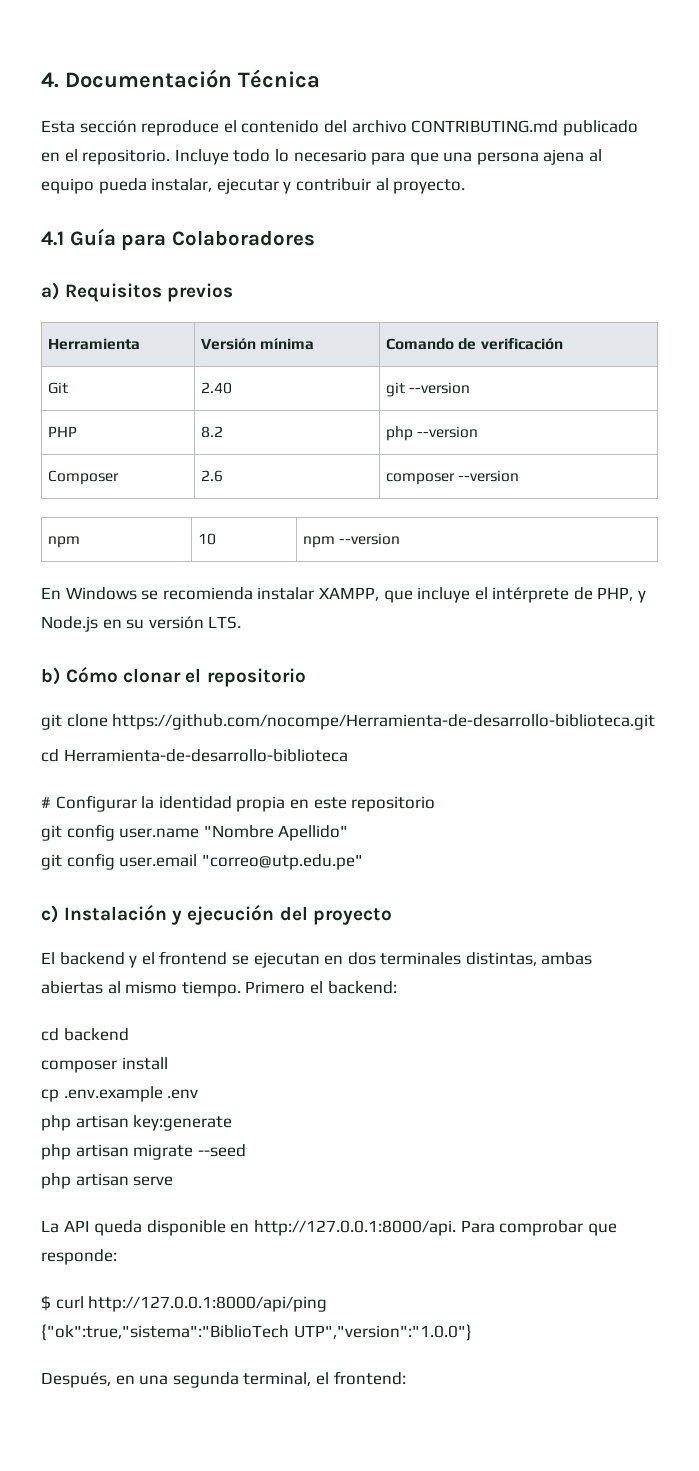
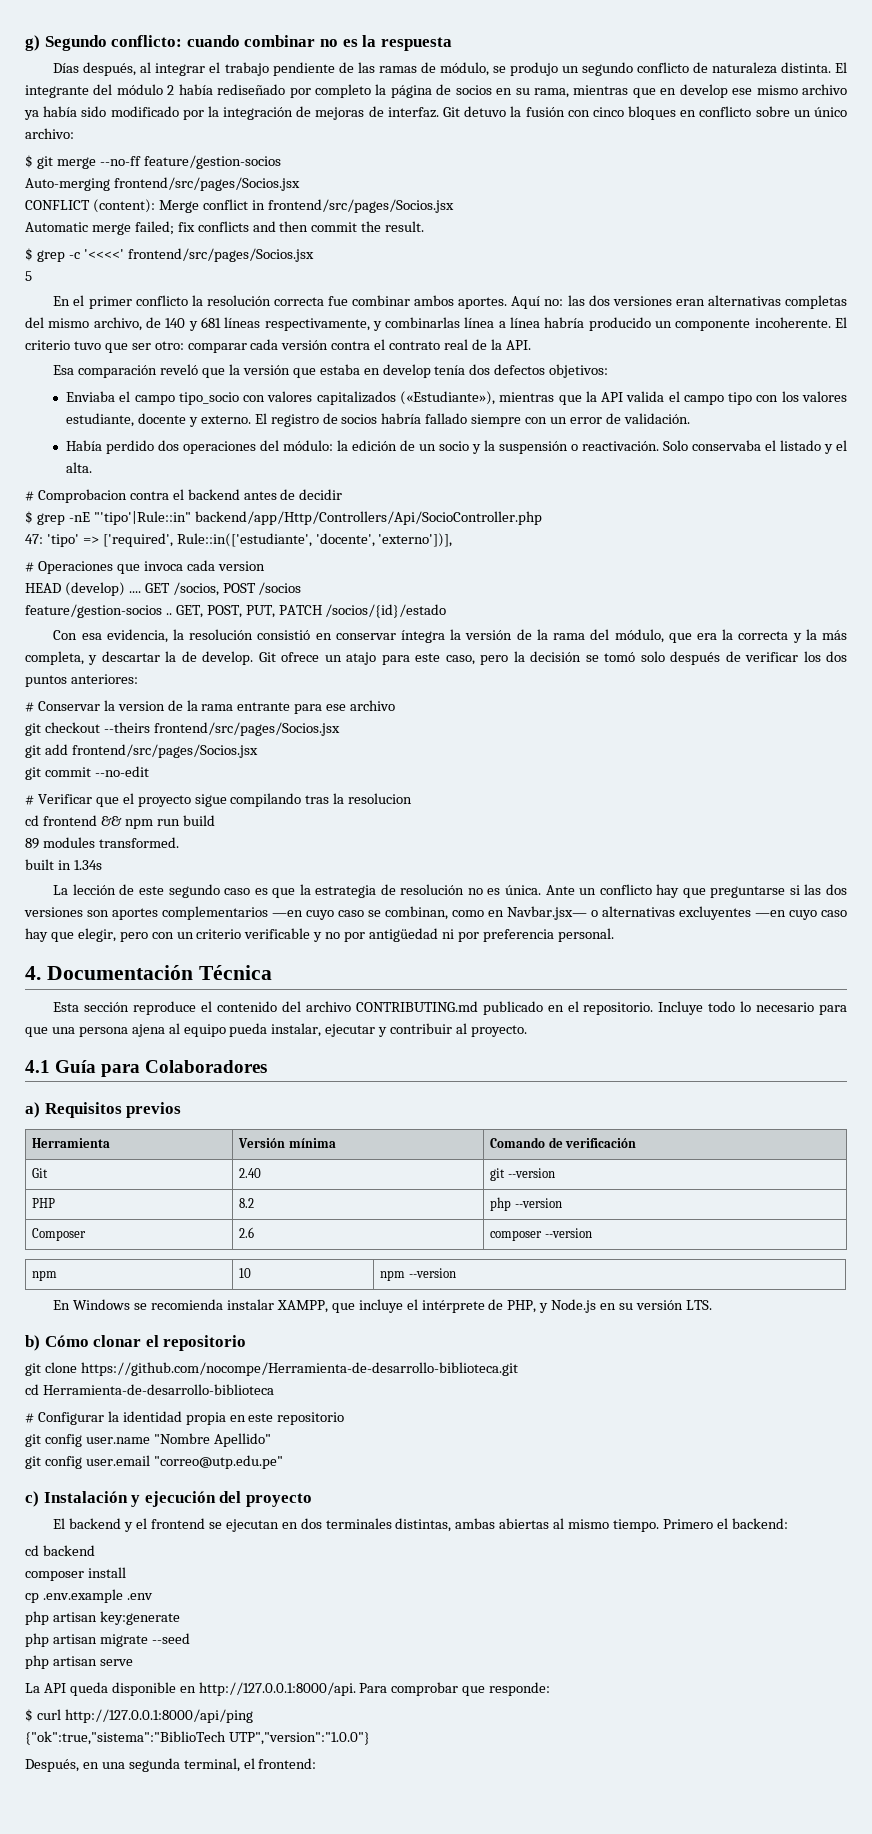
+ g) Segundo conflicto: cuando combinar no es la respuesta
+ Días después, al integrar el trabajo pendiente de las ramas de módulo, se produjo un segundo conflicto de naturaleza distinta. El integrante del módulo 2 había rediseñado por completo la página de socios en su rama, mientras que en develop ese mismo archivo ya había sido modificado por la integración de mejoras de interfaz. Git detuvo la fusión con cinco bloques en conflicto sobre un único archivo:
+ $ git merge --no-ff feature/gestion-socios
+ Auto-merging frontend/src/pages/Socios.jsx
+ CONFLICT (content): Merge conflict in frontend/src/pages/Socios.jsx
+ Automatic merge failed; fix conflicts and then commit the result.
+ $ grep -c '<<<<' frontend/src/pages/Socios.jsx
+ 5
+ En el primer conflicto la resolución correcta fue combinar ambos aportes. Aquí no: las dos versiones eran alternativas completas del mismo archivo, de 140 y 681 líneas respectivamente, y combinarlas línea a línea habría producido un componente incoherente. El criterio tuvo que ser otro: comparar cada versión contra el contrato real de la API.
+ Esa comparación reveló que la versión que estaba en develop tenía dos defectos objetivos:
+ Enviaba el campo tipo_socio con valores capitalizados («Estudiante»), mientras que la API valida el campo tipo con los valores estudiante, docente y externo. El registro de socios habría fallado siempre con un error de validación.
+ Había perdido dos operaciones del módulo: la edición de un socio y la suspensión o reactivación. Solo conservaba el listado y el alta.
+ # Comprobacion contra el backend antes de decidir
+ $ grep -nE "'tipo'|Rule::in" backend/app/Http/Controllers/Api/SocioController.php
+ 47: 'tipo' => ['required', Rule::in(['estudiante', 'docente', 'externo'])],
+ # Operaciones que invoca cada version
+ HEAD (develop) .... GET /socios, POST /socios
+ feature/gestion-socios .. GET, POST, PUT, PATCH /socios/{id}/estado
+ Con esa evidencia, la resolución consistió en conservar íntegra la versión de la rama del módulo, que era la correcta y la más completa, y descartar la de develop. Git ofrece un atajo para este caso, pero la decisión se tomó solo después de verificar los dos puntos anteriores:
+ # Conservar la version de la rama entrante para ese archivo
+ git checkout --theirs frontend/src/pages/Socios.jsx
+ git add frontend/src/pages/Socios.jsx
+ git commit --no-edit
+ # Verificar que el proyecto sigue compilando tras la resolucion
+ cd frontend && npm run build
+ 89 modules transformed.
+ built in 1.34s
+ La lección de este segundo caso es que la estrategia de resolución no es única. Ante un conflicto hay que preguntarse si las dos versiones son aportes complementarios —en cuyo caso se combinan, como en Navbar.jsx— o alternativas excluyentes —en cuyo caso hay que elegir, pero con un criterio verificable y no por antigüedad ni por preferencia personal.

